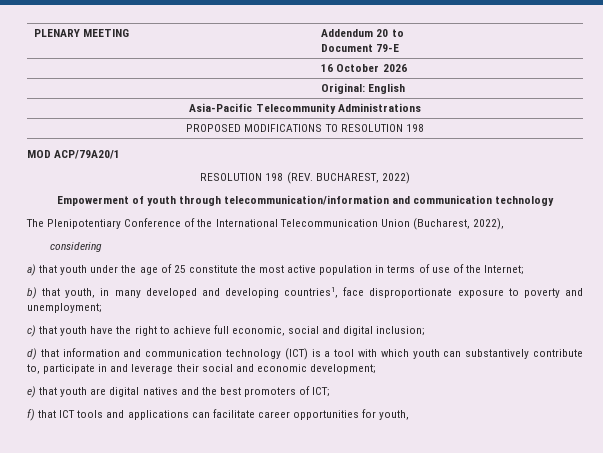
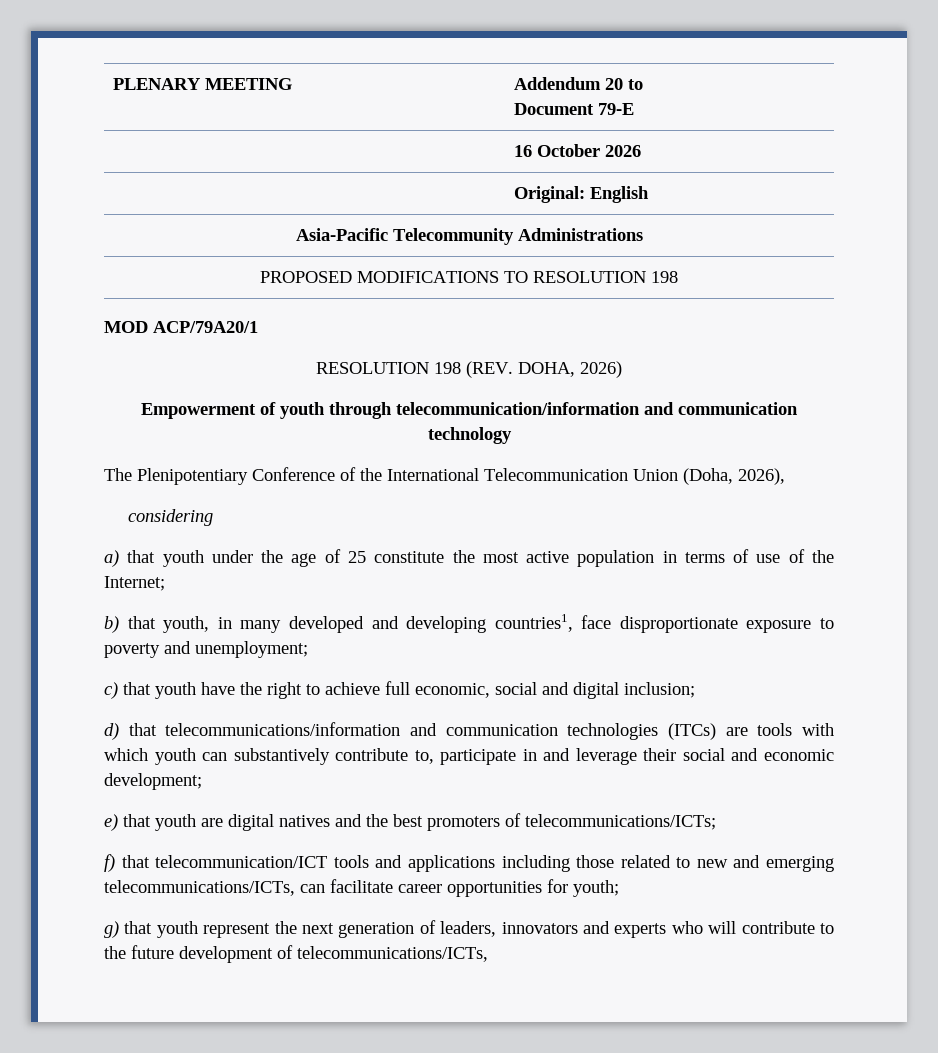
- RESOLUTION 198 (REV. BUCHAREST, 2022)
+ RESOLUTION 198 (REV. DOHA, 2026)
- The Plenipotentiary Conference of the International Telecommunication Union (Bucharest, 2022),
+ The Plenipotentiary Conference of the International Telecommunication Union (Doha, 2026),
- d) that information and communication technology (ICT) is a tool with which youth can substantively contribute to, participate in and leverage their social and economic development;
+ d) that telecommunications/information and communication technologies (ITCs) are tools with which youth can substantively contribute to, participate in and leverage their social and economic development;
- e) that youth are digital natives and the best promoters of ICT;
+ e) that youth are digital natives and the best promoters of telecommunications/ICTs;
- f) that ICT tools and applications can facilitate career opportunities for youth,
+ f) that telecommunication/ICT tools and applications including those related to new and emerging telecommunications/ICTs, can facilitate career opportunities for youth;
+ g) that youth represent the next generation of leaders, innovators and experts who will contribute to the future development of telecommunications/ICTs,

